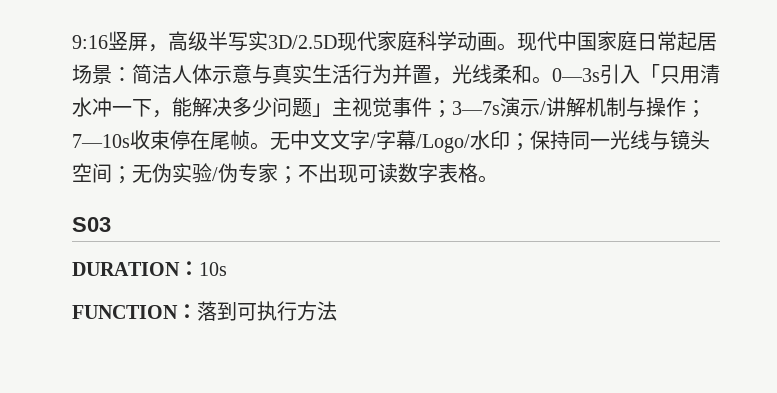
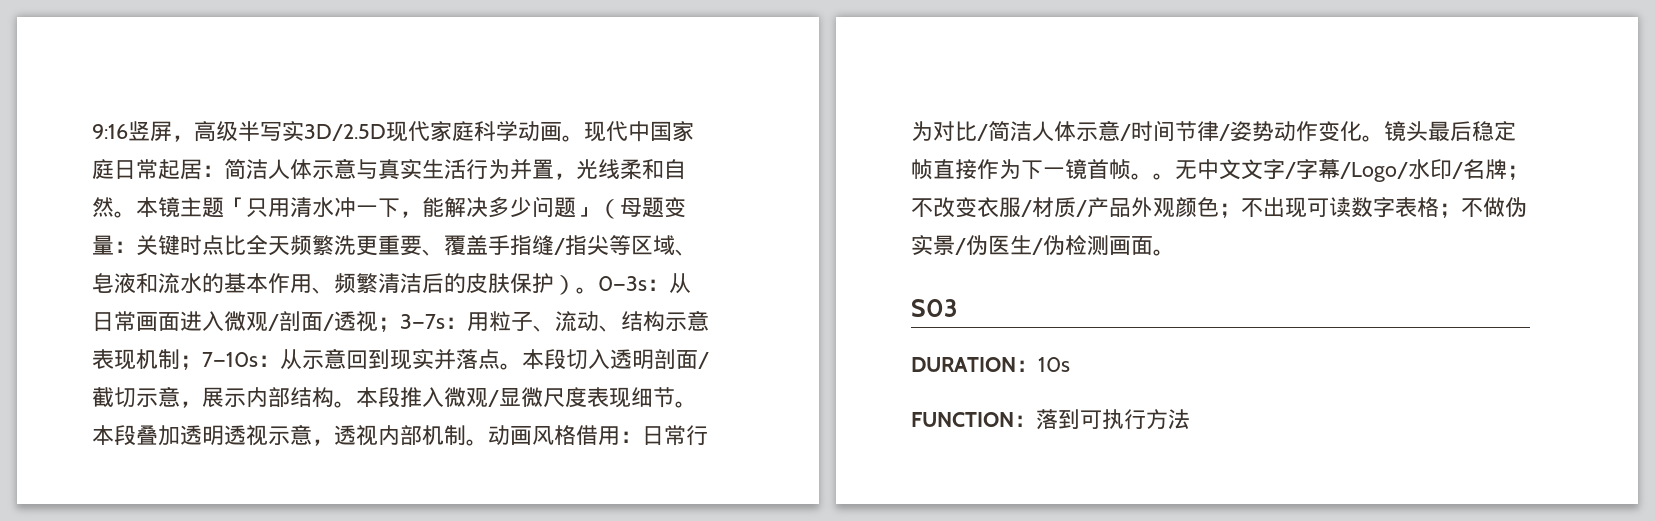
- 现代中国家庭日常起居场景：简洁人体示意与真实生活行为并置，光线柔和。0—3s引入「只用清水冲一下，能解决多少问题」主视觉事件；3—7s演示/讲解机制与操作；7—10s收束停在尾帧。
+ 现代中国家庭日常起居：简洁人体示意与真实生活行为并置，光线柔和自然。本镜主题「只用清水冲一下，能解决多少问题」（母题变量：关键时点比全天频繁洗更重要、覆盖手指缝/指尖等区域、皂液和流水的基本作用、频繁清洁后的皮肤保护）。0—3s：从日常画面进入微观/剖面/透视；3—7s：用粒子、流动、结构示意表现机制；7—10s：从示意回到现实并落点。本段切入透明剖面/截切示意，展示内部结构。本段推入微观/显微尺度表现细节。本段叠加透明透视示意，透视内部机制。动画风格借用：日常行为对比/简洁人体示意/时间节律/姿势动作变化。镜头最后稳定帧直接作为下一镜首帧。。
- 无中文文字/字幕/Logo/水印；保持同一光线与镜头空间；无伪实验/伪专家；不出现可读数字表格。
+ 无中文文字/字幕/Logo/水印/名牌；不改变衣服/材质/产品外观颜色；不出现可读数字表格；不做伪实景/伪医生/伪检测画面。

